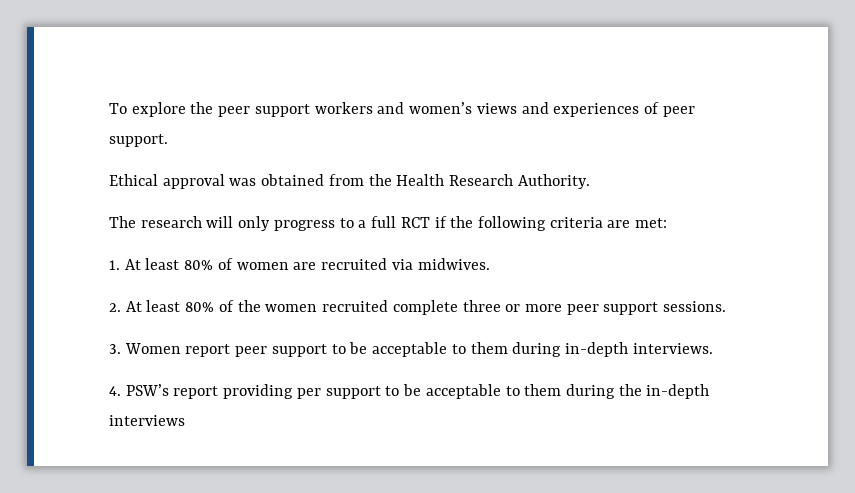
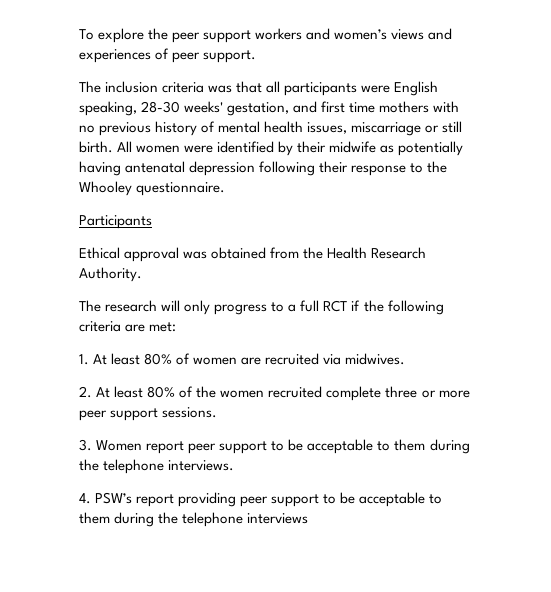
+ The inclusion criteria was that all participants were English speaking, 28-30 weeks' gestation, and first time mothers with no previous history of mental health issues, miscarriage or still birth. All women were identified by their midwife as potentially having antenatal depression following their response to the Whooley questionnaire.
+ Participants
- 3. Women report peer support to be acceptable to them during in-depth interviews.
+ 3. Women report peer support to be acceptable to them during the telephone interviews.
- 4. PSW’s report providing per support to be acceptable to them during the in-depth interviews
+ 4. PSW’s report providing peer support to be acceptable to them during the telephone interviews

